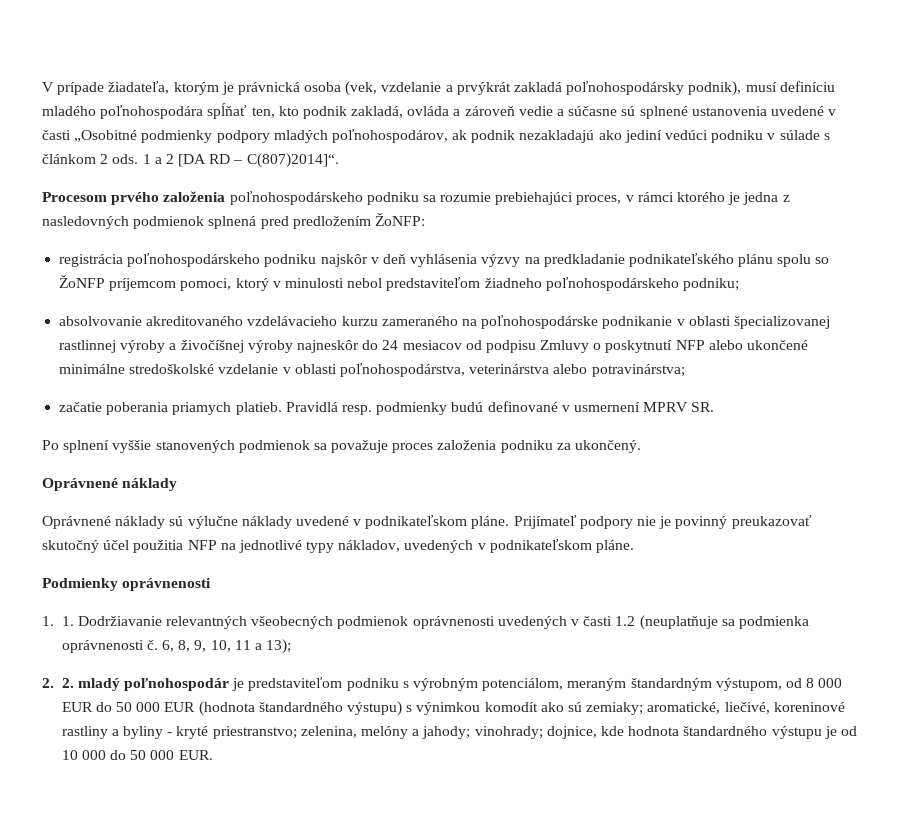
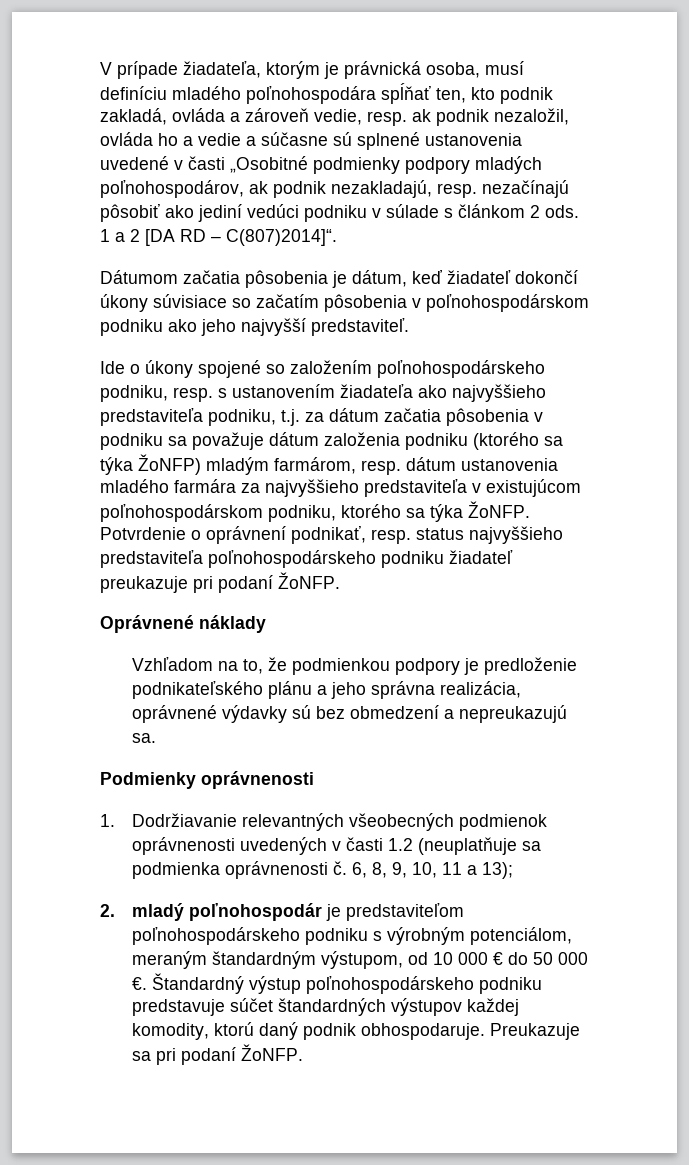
- V prípade žiadateľa, ktorým je právnická osoba (vek, vzdelanie a prvýkrát zakladá poľnohospodársky podnik), musí definíciu mladého poľnohospodára spĺňať ten, kto podnik zakladá, ovláda a zároveň vedie a súčasne sú splnené ustanovenia uvedené v časti „Osobitné podmienky podpory mladých poľnohospodárov, ak podnik nezakladajú ako jediní vedúci podniku v súlade s článkom 2 ods.
+ V prípade žiadateľa, ktorým je právnická osoba, musí definíciu mladého poľnohospodára spĺňať ten, kto podnik zakladá, ovláda a zároveň vedie, resp. ak podnik nezaložil, ovláda ho a vedie a súčasne sú splnené ustanovenia uvedené v časti „Osobitné podmienky podpory mladých poľnohospodárov, ak podnik nezakladajú, resp. nezačínajú pôsobiť ako jediní vedúci podniku v súlade s článkom 2 ods.
- Procesom prvého založenia poľnohospodárskeho podniku sa rozumie prebiehajúci proces, v rámci ktorého je jedna z nasledovných podmienok splnená pred predložením ŽoNFP:
- registrácia poľnohospodárskeho podniku najskôr v deň vyhlásenia výzvy na predkladanie podnikateľského plánu spolu so ŽoNFP príjemcom pomoci, ktorý v minulosti nebol predstaviteľom žiadneho poľnohospodárskeho podniku;
- absolvovanie akreditovaného vzdelávacieho kurzu zameraného na poľnohospodárske podnikanie v oblasti špecializovanej rastlinnej výroby a živočíšnej výroby najneskôr do 24 mesiacov od podpisu Zmluvy o poskytnutí NFP alebo ukončené minimálne stredoškolské vzdelanie v oblasti poľnohospodárstva, veterinárstva alebo potravinárstva;
- začatie poberania priamych platieb. Pravidlá resp. podmienky budú definované v usmernení MPRV SR.
- Po splnení vyššie stanovených podmienok sa považuje proces založenia podniku za ukončený.
+ Dátumom začatia pôsobenia je dátum, keď žiadateľ dokončí úkony súvisiace so začatím pôsobenia v poľnohospodárskom podniku ako jeho najvyšší predstaviteľ.
+ Ide o úkony spojené so založením poľnohospodárskeho podniku, resp. s ustanovením žiadateľa ako najvyššieho predstaviteľa podniku, t.j. za dátum začatia pôsobenia v podniku sa považuje dátum založenia podniku (ktorého sa týka ŽoNFP) mladým farmárom, resp. dátum ustanovenia mladého farmára za najvyššieho predstaviteľa v existujúcom poľnohospodárskom podniku, ktorého sa týka ŽoNFP. Potvrdenie o oprávnení podnikať, resp. status najvyššieho predstaviteľa poľnohospodárskeho podniku žiadateľ preukazuje pri podaní ŽoNFP.
  Oprávnené náklady
- Oprávnené náklady sú výlučne náklady uvedené v podnikateľskom pláne. Prijímateľ podpory nie je povinný preukazovať skutočný účel použitia NFP na jednotlivé typy nákladov, uvedených v podnikateľskom pláne.
+ Vzhľadom na to, že podmienkou podpory je predloženie podnikateľského plánu a jeho správna realizácia, oprávnené výdavky sú bez obmedzení a nepreukazujú sa.
- 1. 1. Dodržiavanie relevantných všeobecných podmienok oprávnenosti uvedených v časti 1.2 (neuplatňuje sa podmienka oprávnenosti č.
+ 1. Dodržiavanie relevantných všeobecných podmienok oprávnenosti uvedených v časti 1.2 (neuplatňuje sa podmienka oprávnenosti č.
- 2. 2. mladý poľnohospodár je predstaviteľom podniku s výrobným potenciálom, meraným štandardným výstupom, od 8 000 EUR do 50 000 EUR (hodnota štandardného výstupu) s výnimkou komodít ako sú zemiaky; aromatické, liečivé, koreninové rastliny a byliny - kryté priestranstvo; zelenina, melóny a jahody; vinohrady; dojnice, kde hodnota štandardného výstupu je od 10 000 do 50 000 EUR.
+ 2. mladý poľnohospodár je predstaviteľom poľnohospodárskeho podniku s výrobným potenciálom, meraným štandardným výstupom, od 10 000 € do 50 000 €. Štandardný výstup poľnohospodárskeho podniku predstavuje súčet štandardných výstupov každej komodity, ktorú daný podnik obhospodaruje. Preukazuje sa pri podaní ŽoNFP.

